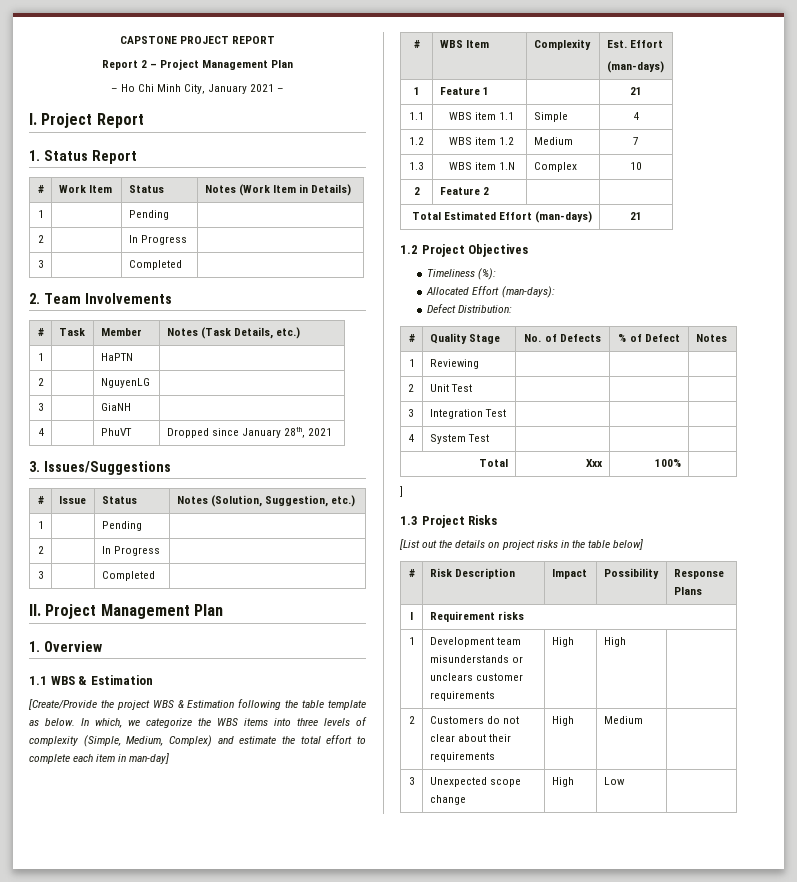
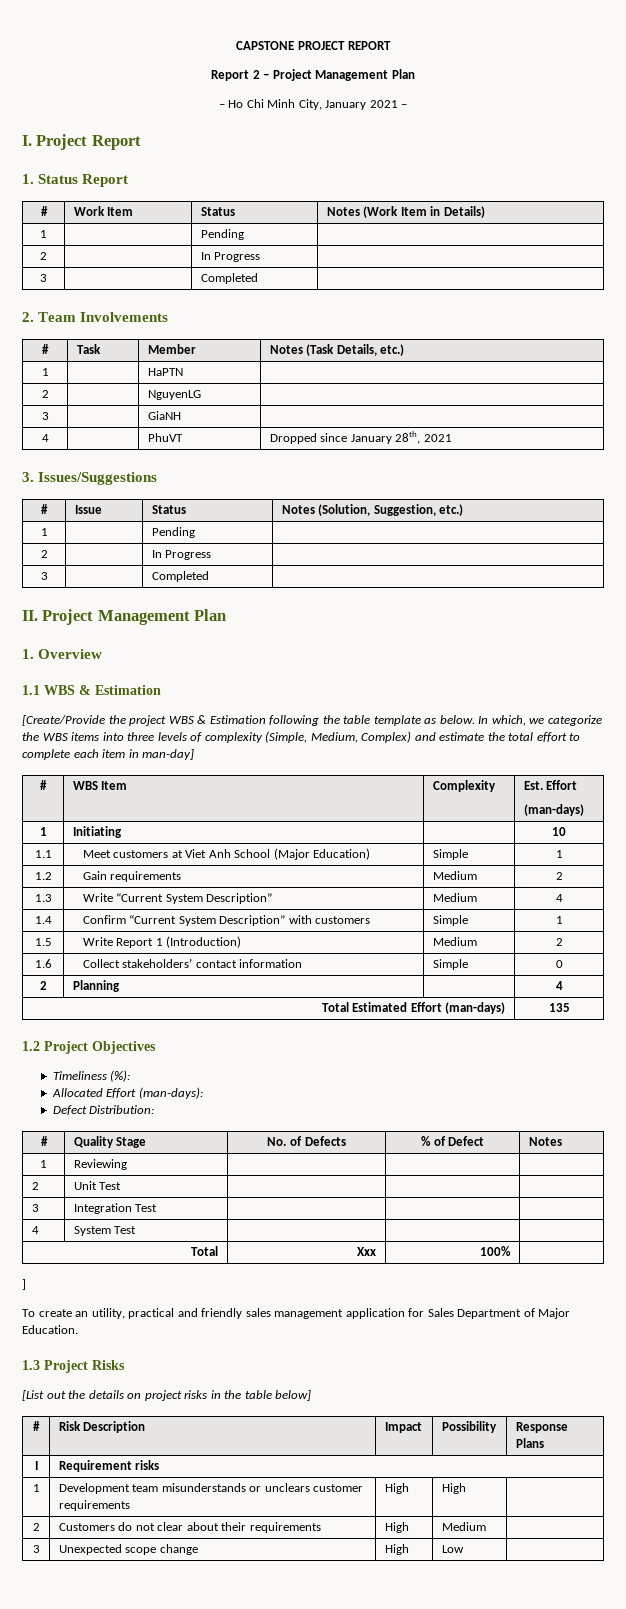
- 1 | Feature 1 | | 21
- 1.1 | WBS item 1.1 | Simple | 4
- 1.2 | WBS item 1.2 | Medium | 7
+ 1 | Initiating | | 10
+ 1.1 | Meet customers at Viet Anh School (Major Education) | Simple | 1
+ 1.2 | Gain requirements | Medium | 2
- 1.3 | WBS item 1.N | Complex | 10
- 2 | Feature 2 | |
+ 1.3 | Write “Current System Description” | Medium | 4
+ 1.4 | Confirm “Current System Description” with customers | Simple | 1
+ 1.5 | Write Report 1 (Introduction) | Medium | 2
+ 1.6 | Collect stakeholders’ contact information | Simple | 0
+ 2 | Planning | | 4
- Total Estimated Effort (man-days) | 21
+ Total Estimated Effort (man-days) | 135
+ To create an utility, practical and friendly sales management application for Sales Department of Major Education.

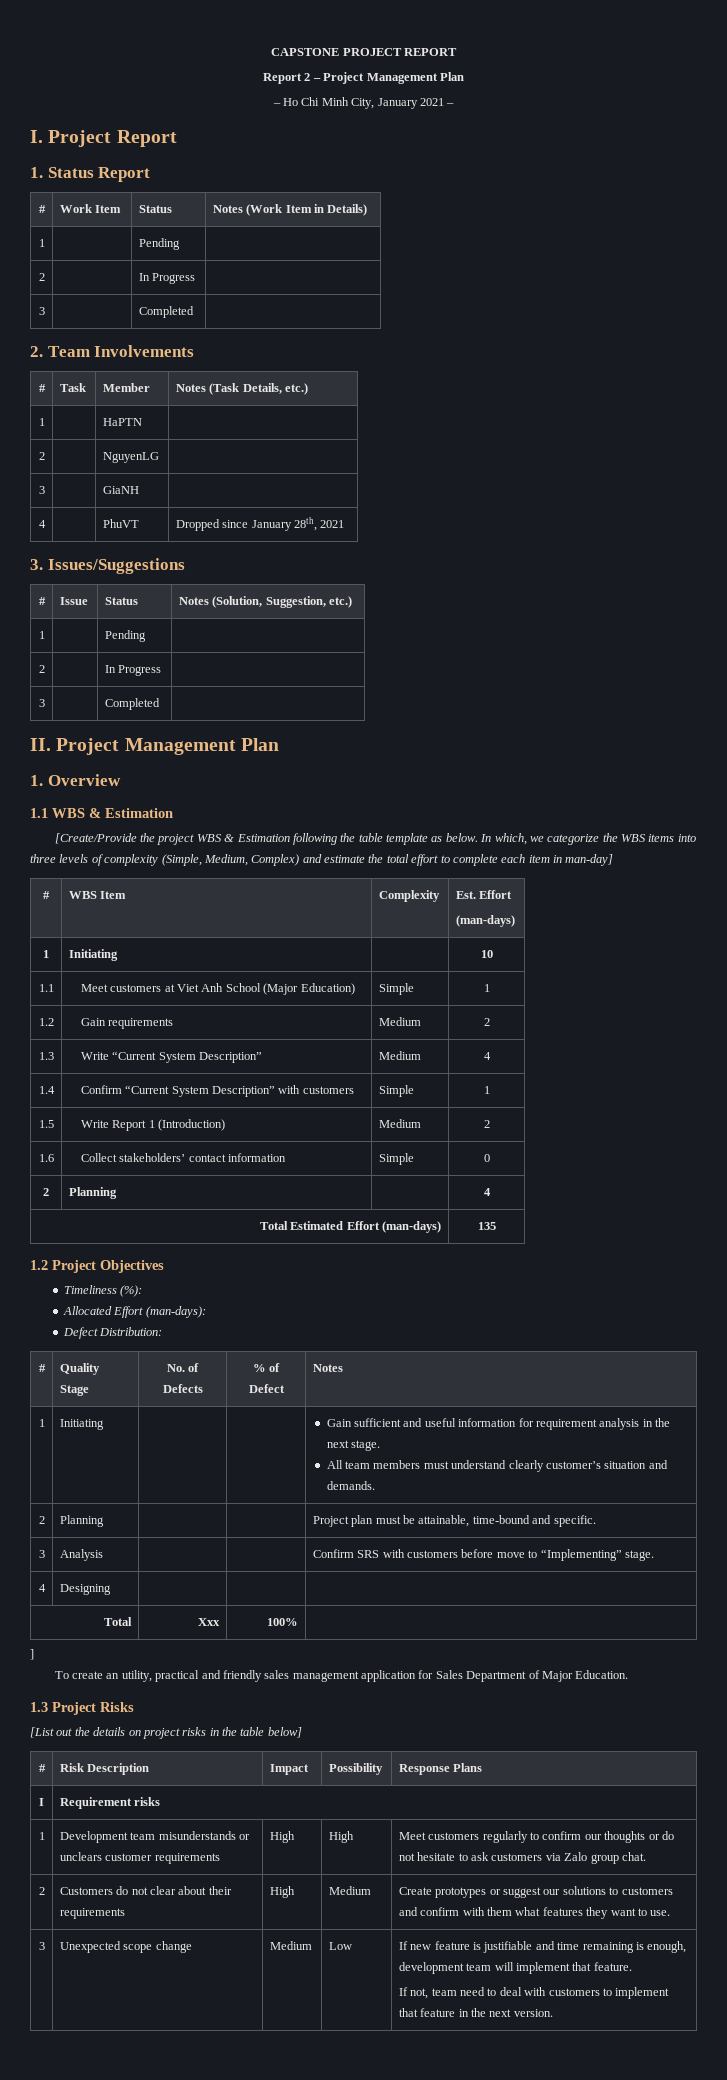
- 1 | Reviewing | | |
- 2 | Unit Test | | |
- 3 | Integration Test | | |
- 4 | System Test | | |
+ 1 | Initiating | | | Gain sufficient and useful information for requirement analysis in the next stage.
+ All team members must understand clearly customer’s situation and demands.
+ 2 | Planning | | | Project plan must be attainable, time-bound and specific.
+ 3 | Analysis | | | Confirm SRS with customers before move to “Implementing” stage.
+ 4 | Designing | | |
- 1 | Development team misunderstands or unclears customer requirements | High | High |
+ 1 | Development team misunderstands or unclears customer requirements | High | High | Meet customers regularly to confirm our thoughts or do not hesitate to ask customers via Zalo group chat.
- 2 | Customers do not clear about their requirements | High | Medium |
+ 2 | Customers do not clear about their requirements | High | Medium | Create prototypes or suggest our solutions to customers and confirm with them what features they want to use.
- 3 | Unexpected scope change | High | Low |
+ 3 | Unexpected scope change | Medium | Low | If new feature is justifiable and time remaining is enough, development team will implement that feature.
+ If not, team need to deal with customers to implement that feature in the next version.

